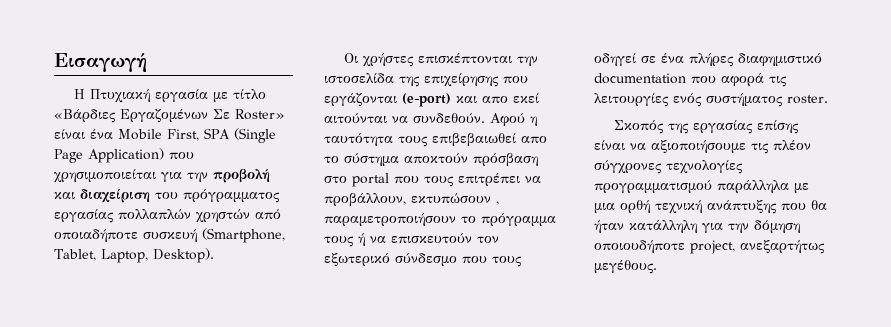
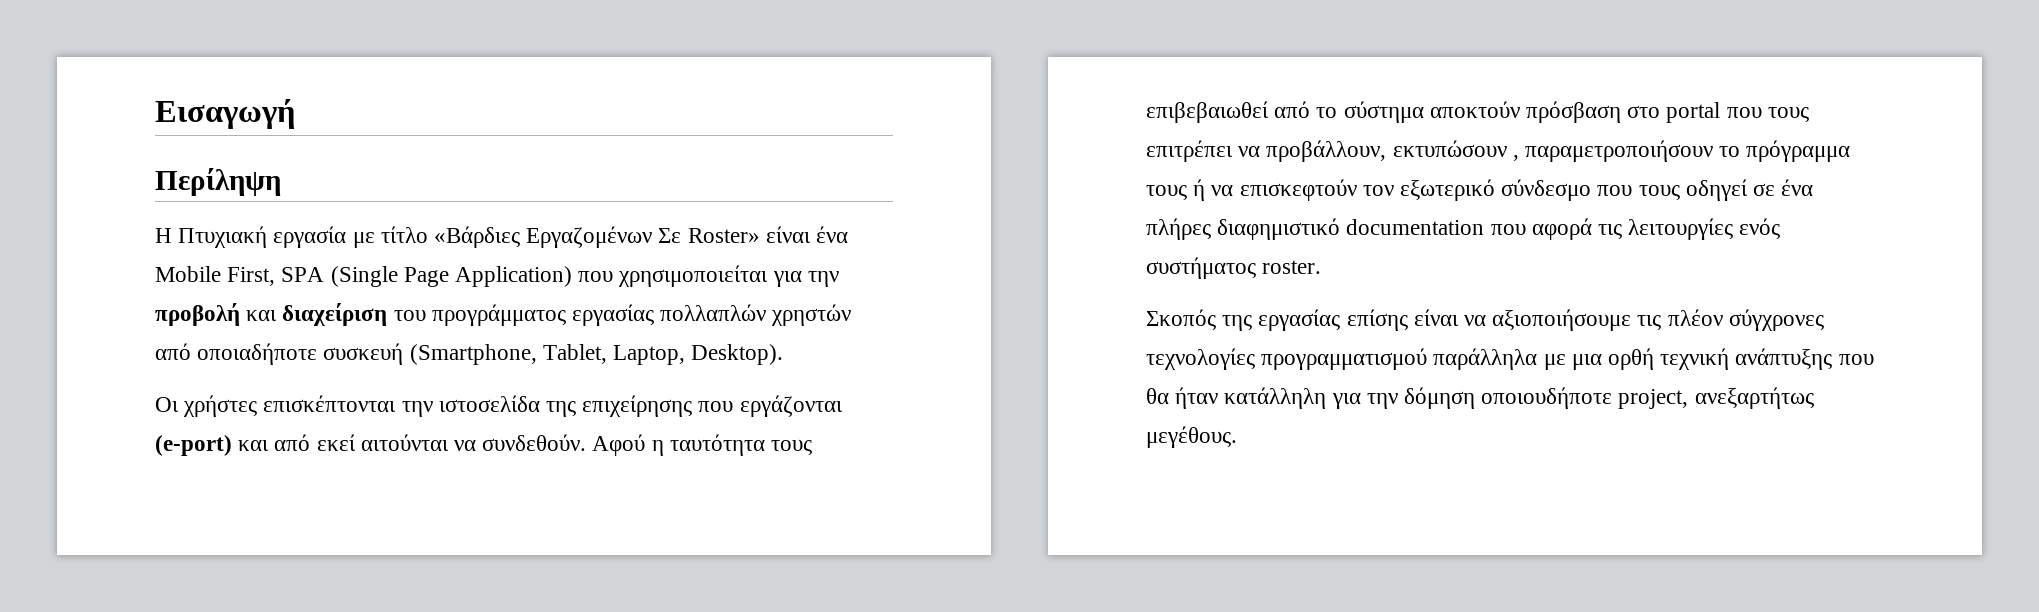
+ Περίληψη
- Η Πτυχιακή εργασία με τίτλο «Βάρδιες Εργαζομένων Σε Roster» είναι ένα Mobile First, SPA (Single Page Application) που χρησιμοποιείται για την προβολή και διαχείριση του πρόγραμματος εργασίας πολλαπλών χρηστών από οποιαδήποτε συσκευή (Smartphone, Tablet, Laptop, Desktop).
+ Η Πτυχιακή εργασία με τίτλο «Βάρδιες Εργαζομένων Σε Roster» είναι ένα Mobile First, SPA (Single Page Application) που χρησιμοποιείται για την προβολή και διαχείριση του προγράμματος εργασίας πολλαπλών χρηστών από οποιαδήποτε συσκευή (Smartphone, Tablet, Laptop, Desktop).
- Οι χρήστες επισκέπτονται την ιστοσελίδα της επιχείρησης που εργάζονται (e-port) και απο εκεί αιτούνται να συνδεθούν.
+ Οι χρήστες επισκέπτονται την ιστοσελίδα της επιχείρησης που εργάζονται (e-port) και από εκεί αιτούνται να συνδεθούν.
- Αφού η ταυτότητα τους επιβεβαιωθεί απο το σύστημα αποκτούν πρόσβαση στο portal που τους επιτρέπει να προβάλλουν, εκτυπώσουν , παραμετροποιήσουν το πρόγραμμα τους ή να επισκευτούν τον εξωτερικό σύνδεσμο που τους οδηγεί σε ένα πλήρες διαφημιστικό documentation που αφορά τις λειτουργίες ενός συστήματος roster.
+ Αφού η ταυτότητα τους επιβεβαιωθεί από το σύστημα αποκτούν πρόσβαση στο portal που τους επιτρέπει να προβάλλουν, εκτυπώσουν , παραμετροποιήσουν το πρόγραμμα τους ή να επισκεφτούν τον εξωτερικό σύνδεσμο που τους οδηγεί σε ένα πλήρες διαφημιστικό documentation που αφορά τις λειτουργίες ενός συστήματος roster.

